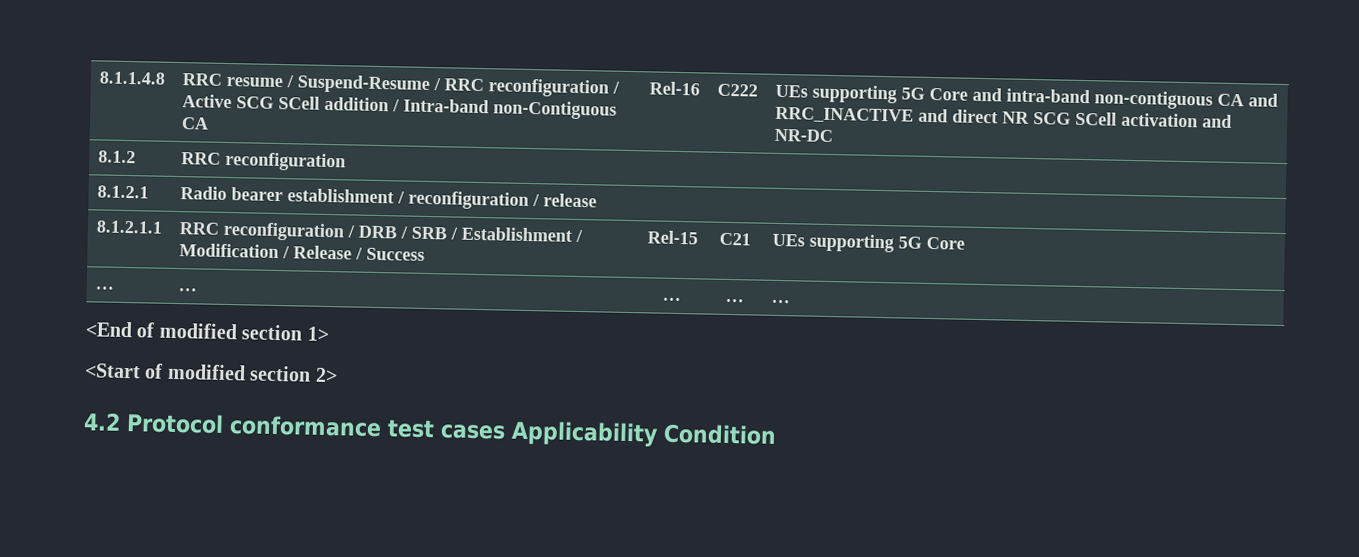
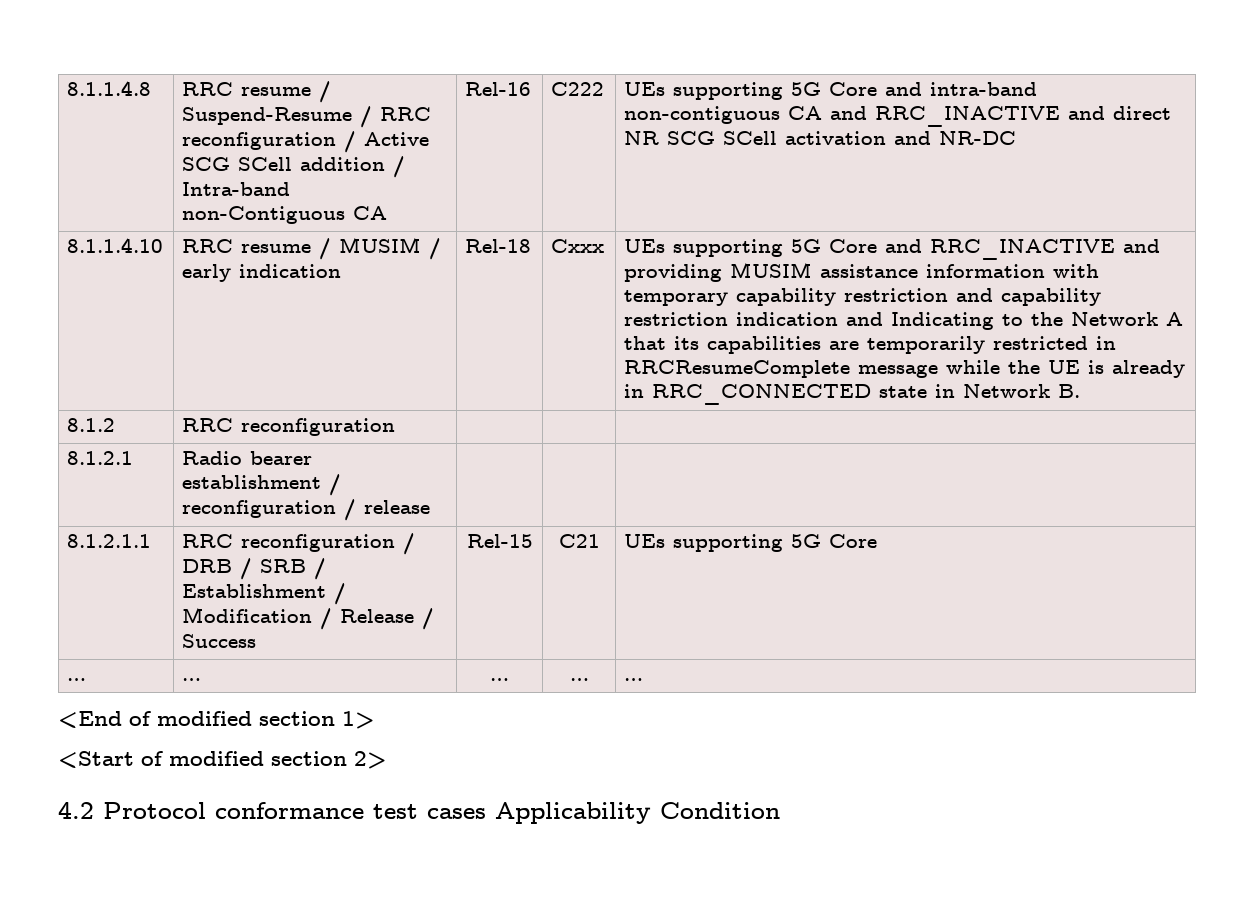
+ 8.1.1.4.10 | RRC resume / MUSIM / early indication | Rel-18 | Cxxx | UEs supporting 5G Core and RRC_INACTIVE and providing MUSIM assistance information with temporary capability restriction and capability restriction indication and Indicating to the Network A that its capabilities are temporarily restricted in RRCResumeComplete message while the UE is already in RRC_CONNECTED state in Network B.

